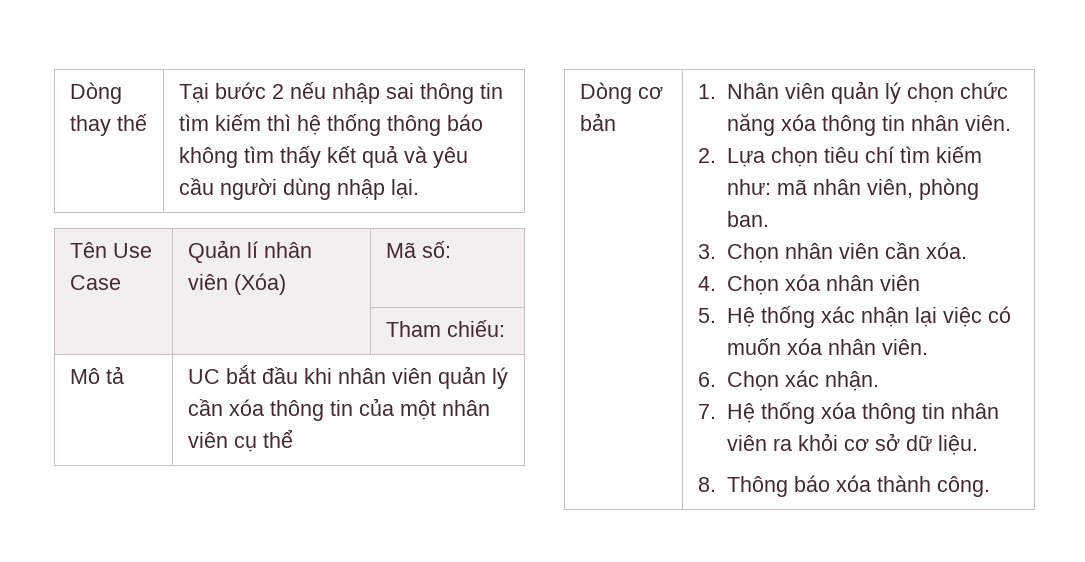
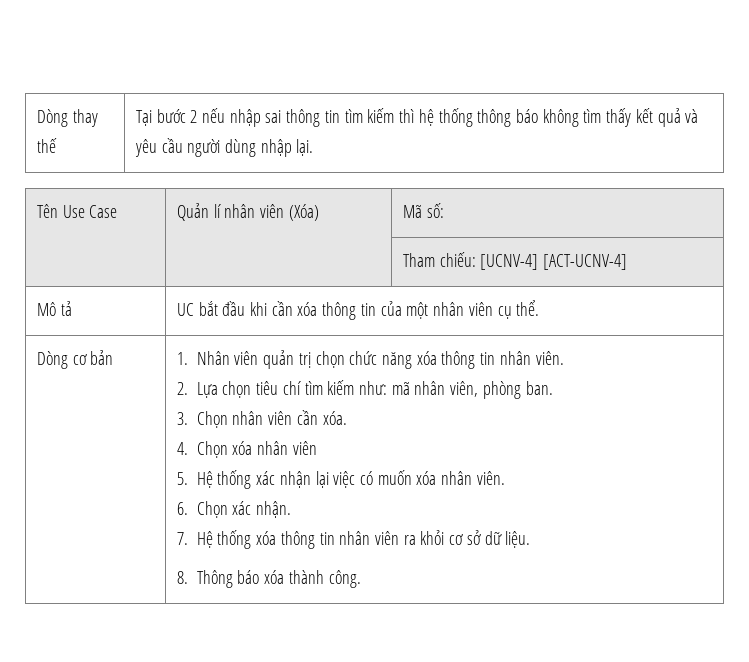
- | | Tham chiếu:
+ | | Tham chiếu: [UCNV-4] [ACT-UCNV-4]
- Mô tả | UC bắt đầu khi nhân viên quản lý cần xóa thông tin của một nhân viên cụ thể
+ Mô tả | UC bắt đầu khi cần xóa thông tin của một nhân viên cụ thể.
- 1. Nhân viên quản lý chọn chức năng xóa thông tin nhân viên.
+ 1. Nhân viên quản trị chọn chức năng xóa thông tin nhân viên.

